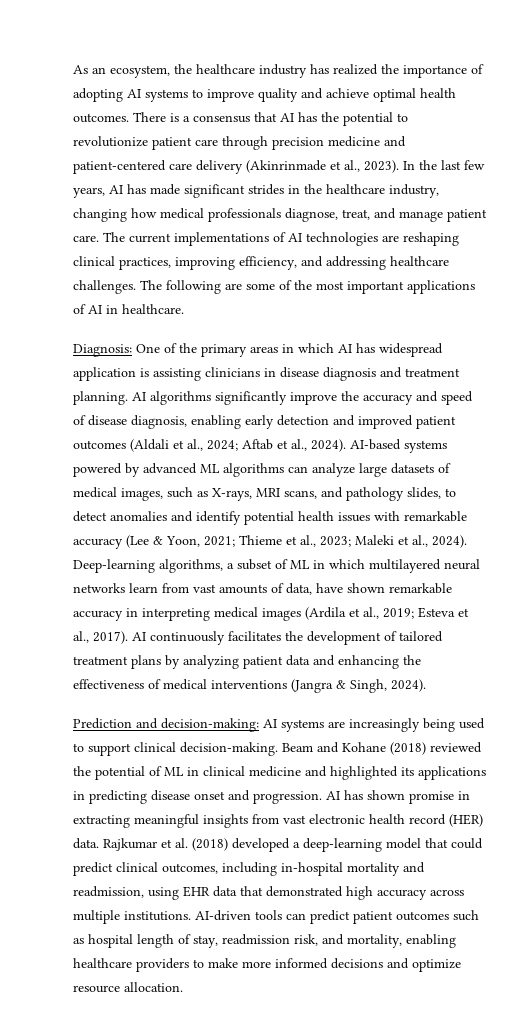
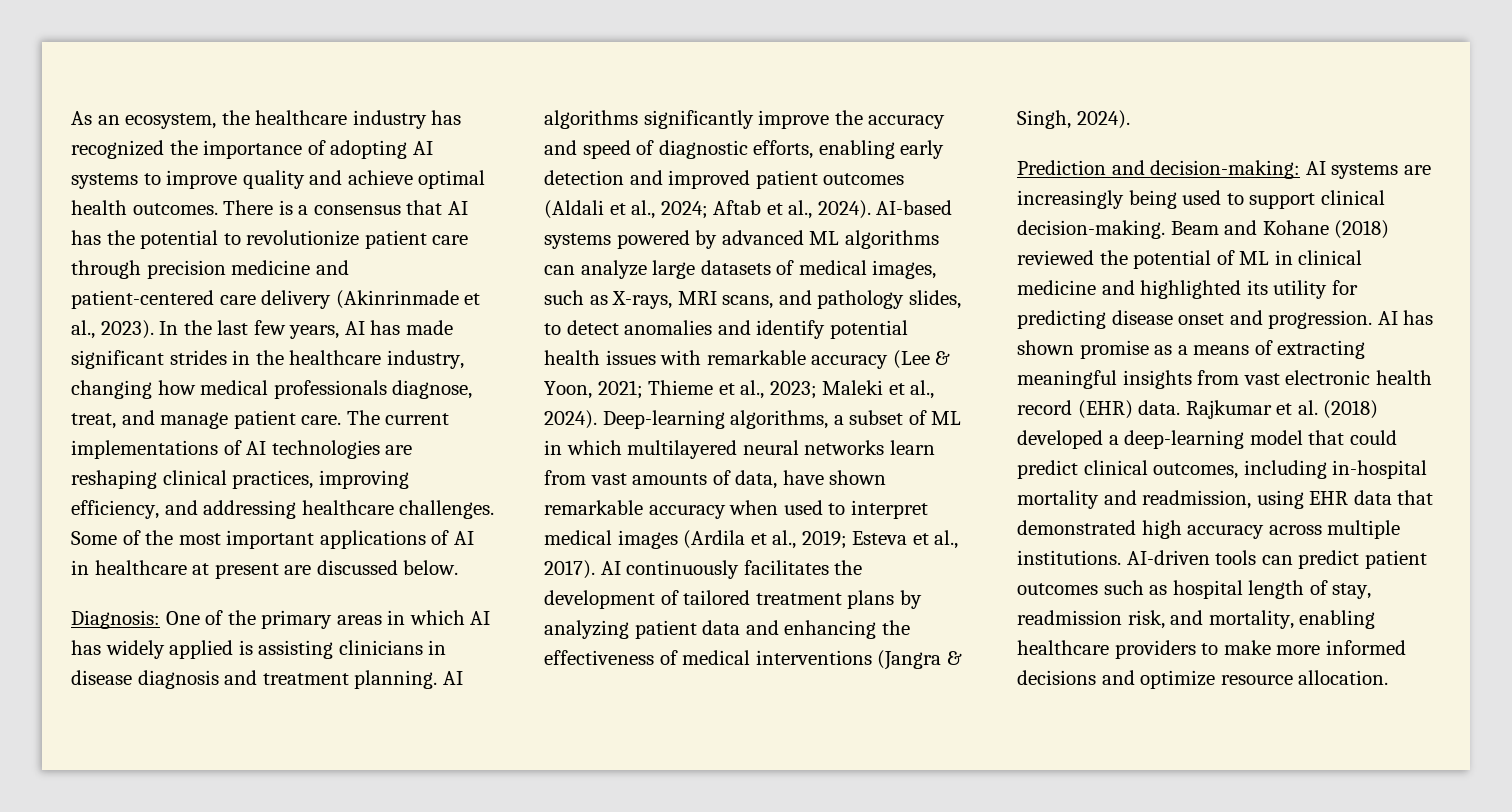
- As an ecosystem, the healthcare industry has realized the importance of adopting AI systems to improve quality and achieve optimal health outcomes.
+ As an ecosystem, the healthcare industry has recognized the importance of adopting AI systems to improve quality and achieve optimal health outcomes.
- The following are some of the most important applications of AI in healthcare.
+ Some of the most important applications of AI in healthcare at present are discussed below.
- Diagnosis: One of the primary areas in which AI has widespread application is assisting clinicians in disease diagnosis and treatment planning.
+ Diagnosis: One of the primary areas in which AI has widely applied is assisting clinicians in disease diagnosis and treatment planning.
- AI algorithms significantly improve the accuracy and speed of disease diagnosis, enabling early detection and improved patient outcomes (Aldali et al., 2024; Aftab et al., 2024).
+ AI algorithms significantly improve the accuracy and speed of diagnostic efforts, enabling early detection and improved patient outcomes (Aldali et al., 2024; Aftab et al., 2024).
- Deep-learning algorithms, a subset of ML in which multilayered neural networks learn from vast amounts of data, have shown remarkable accuracy in interpreting medical images (Ardila et al., 2019; Esteva et al., 2017).
+ Deep-learning algorithms, a subset of ML in which multilayered neural networks learn from vast amounts of data, have shown remarkable accuracy when used to interpret medical images (Ardila et al., 2019; Esteva et al., 2017).
- Beam and Kohane (2018) reviewed the potential of ML in clinical medicine and highlighted its applications in predicting disease onset and progression.
+ Beam and Kohane (2018) reviewed the potential of ML in clinical medicine and highlighted its utility for predicting disease onset and progression.
- AI has shown promise in extracting meaningful insights from vast electronic health record (HER) data.
+ AI has shown promise as a means of extracting meaningful insights from vast electronic health record (EHR) data.

